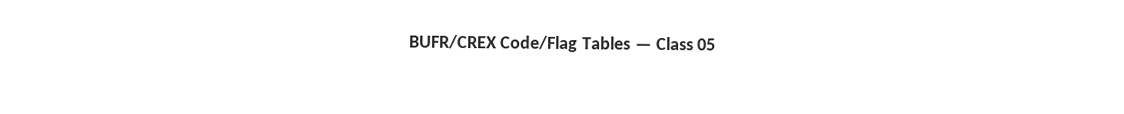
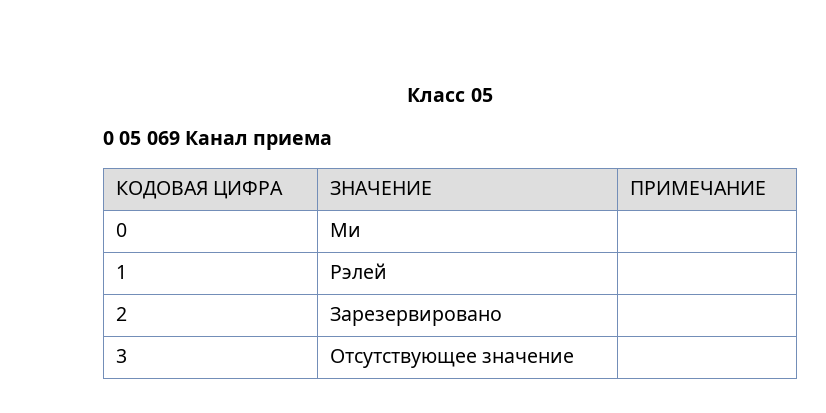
- BUFR/CREX Code/Flag Tables — Class 05
+ Класс 05
+ 0 05 069 Канал приема
+ КОДОВАЯ ЦИФРА | ЗНАЧЕНИЕ | ПРИМЕЧАНИЕ
+ 0 | Ми |
+ 1 | Рэлей |
+ 2 | Зарезервировано |
+ 3 | Отсутствующее значение |

